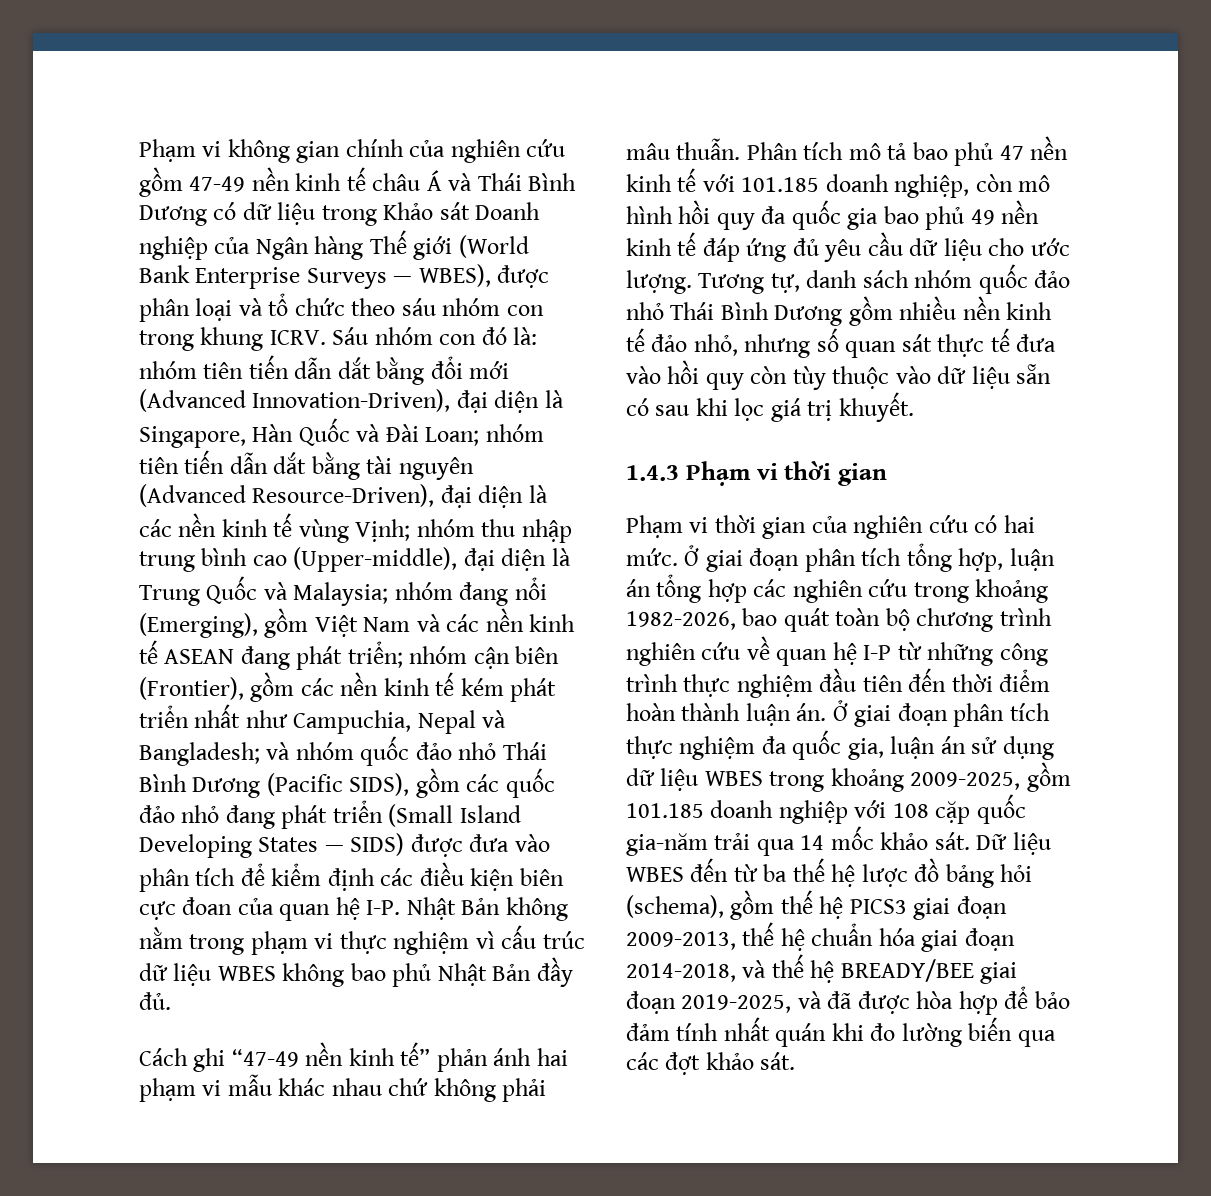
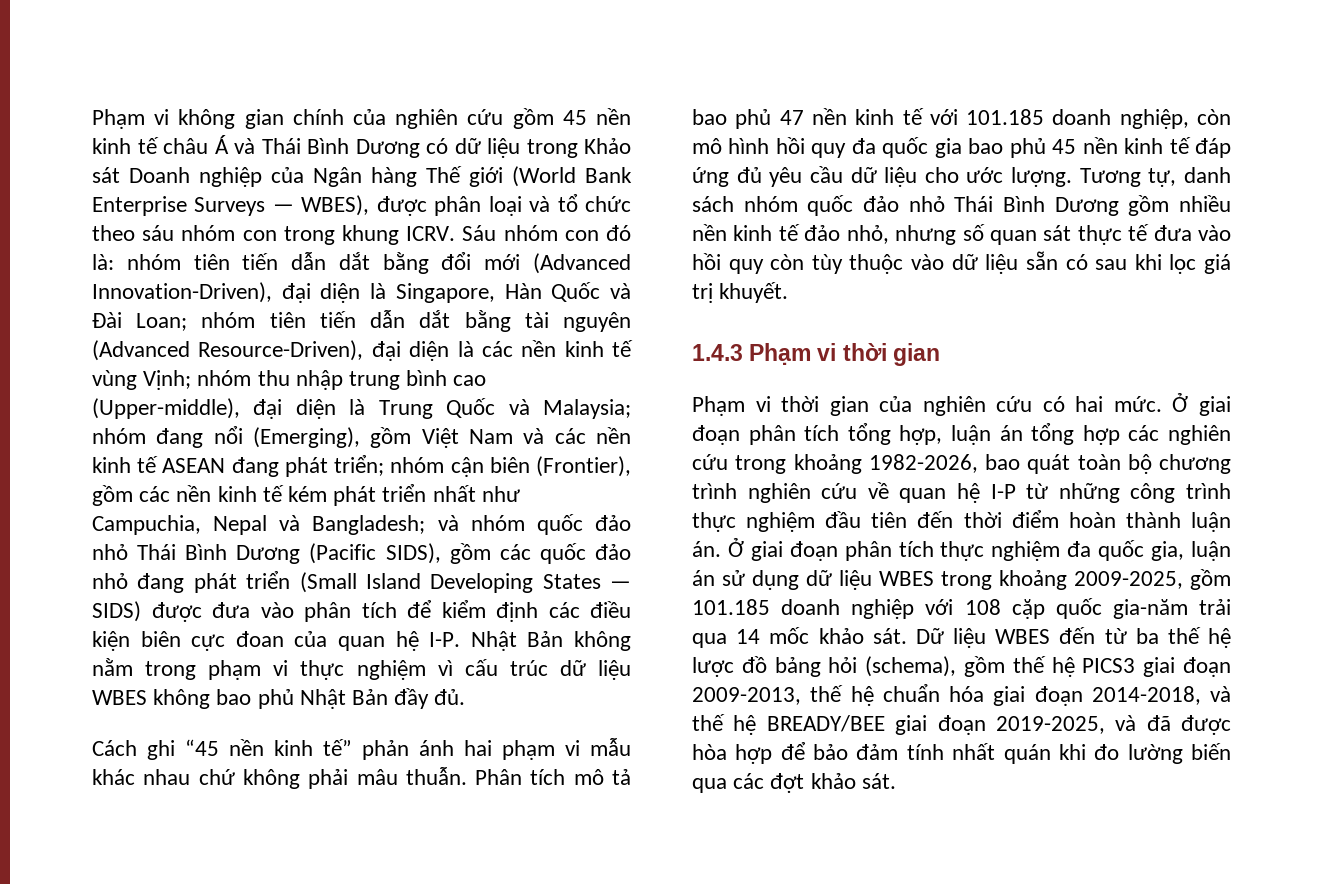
- Phạm vi không gian chính của nghiên cứu gồm 47-49 nền kinh tế châu Á và Thái Bình Dương có dữ liệu trong Khảo sát Doanh nghiệp của Ngân hàng Thế giới (World Bank Enterprise Surveys — WBES), được phân loại và tổ chức theo sáu nhóm con trong khung ICRV.
+ Phạm vi không gian chính của nghiên cứu gồm 45 nền kinh tế châu Á và Thái Bình Dương có dữ liệu trong Khảo sát Doanh nghiệp của Ngân hàng Thế giới (World Bank Enterprise Surveys — WBES), được phân loại và tổ chức theo sáu nhóm con trong khung ICRV.
- Cách ghi “47-49 nền kinh tế” phản ánh hai phạm vi mẫu khác nhau chứ không phải mâu thuẫn.
+ Cách ghi “45 nền kinh tế” phản ánh hai phạm vi mẫu khác nhau chứ không phải mâu thuẫn.
- Phân tích mô tả bao phủ 47 nền kinh tế với 101.185 doanh nghiệp, còn mô hình hồi quy đa quốc gia bao phủ 49 nền kinh tế đáp ứng đủ yêu cầu dữ liệu cho ước lượng.
+ Phân tích mô tả bao phủ 47 nền kinh tế với 101.185 doanh nghiệp, còn mô hình hồi quy đa quốc gia bao phủ 45 nền kinh tế đáp ứng đủ yêu cầu dữ liệu cho ước lượng.

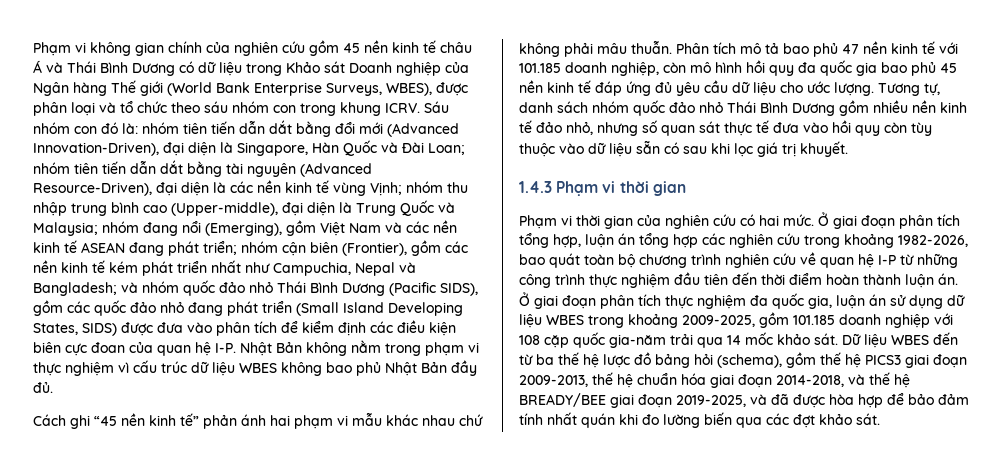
- Phạm vi không gian chính của nghiên cứu gồm 45 nền kinh tế châu Á và Thái Bình Dương có dữ liệu trong Khảo sát Doanh nghiệp của Ngân hàng Thế giới (World Bank Enterprise Surveys — WBES), được phân loại và tổ chức theo sáu nhóm con trong khung ICRV.
+ Phạm vi không gian chính của nghiên cứu gồm 45 nền kinh tế châu Á và Thái Bình Dương có dữ liệu trong Khảo sát Doanh nghiệp của Ngân hàng Thế giới (World Bank Enterprise Surveys, WBES), được phân loại và tổ chức theo sáu nhóm con trong khung ICRV.
- và nhóm quốc đảo nhỏ Thái Bình Dương (Pacific SIDS), gồm các quốc đảo nhỏ đang phát triển (Small Island Developing States — SIDS) được đưa vào phân tích để kiểm định các điều kiện biên cực đoan của quan hệ I-P. Nhật Bản không nằm trong phạm vi thực nghiệm vì cấu trúc dữ liệu WBES không bao phủ Nhật Bản đầy đủ.
+ và nhóm quốc đảo nhỏ Thái Bình Dương (Pacific SIDS), gồm các quốc đảo nhỏ đang phát triển (Small Island Developing States, SIDS) được đưa vào phân tích để kiểm định các điều kiện biên cực đoan của quan hệ I-P. Nhật Bản không nằm trong phạm vi thực nghiệm vì cấu trúc dữ liệu WBES không bao phủ Nhật Bản đầy đủ.

